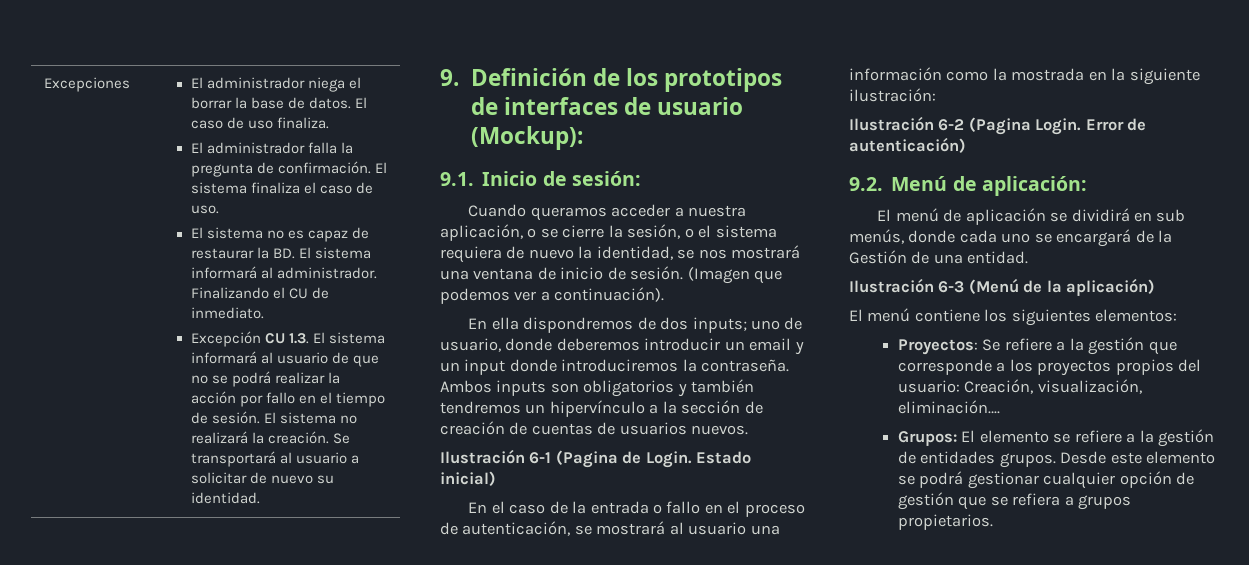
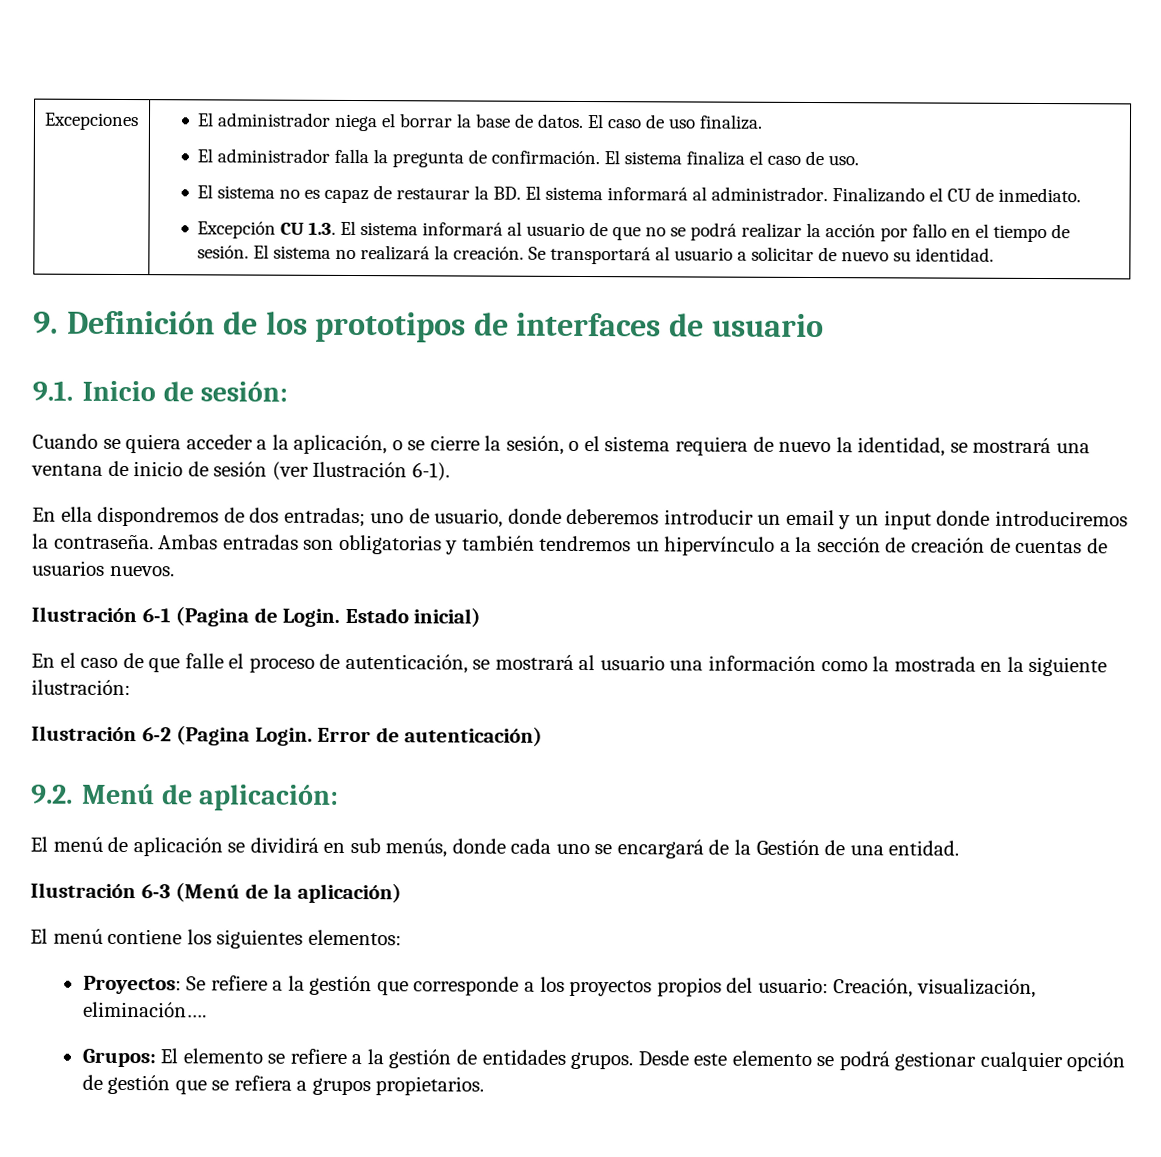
- 9. Definición de los prototipos de interfaces de usuario (Mockup):
+ 9. Definición de los prototipos de interfaces de usuario
- Cuando queramos acceder a nuestra aplicación, o se cierre la sesión, o el sistema requiera de nuevo la identidad, se nos mostrará una ventana de inicio de sesión. (Imagen que podemos ver a continuación).
+ Cuando se quiera acceder a la aplicación, o se cierre la sesión, o el sistema requiera de nuevo la identidad, se mostrará una ventana de inicio de sesión (ver Ilustración 6-1).
- En ella dispondremos de dos inputs; uno de usuario, donde deberemos introducir un email y un input donde introduciremos la contraseña.
+ En ella dispondremos de dos entradas; uno de usuario, donde deberemos introducir un email y un input donde introduciremos la contraseña.
- Ambos inputs son obligatorios y también tendremos un hipervínculo a la sección de creación de cuentas de usuarios nuevos.
+ Ambas entradas son obligatorias y también tendremos un hipervínculo a la sección de creación de cuentas de usuarios nuevos.
- En el caso de la entrada o fallo en el proceso de autenticación, se mostrará al usuario una información como la mostrada en la siguiente ilustración:
+ En el caso de que falle el proceso de autenticación, se mostrará al usuario una información como la mostrada en la siguiente ilustración:

